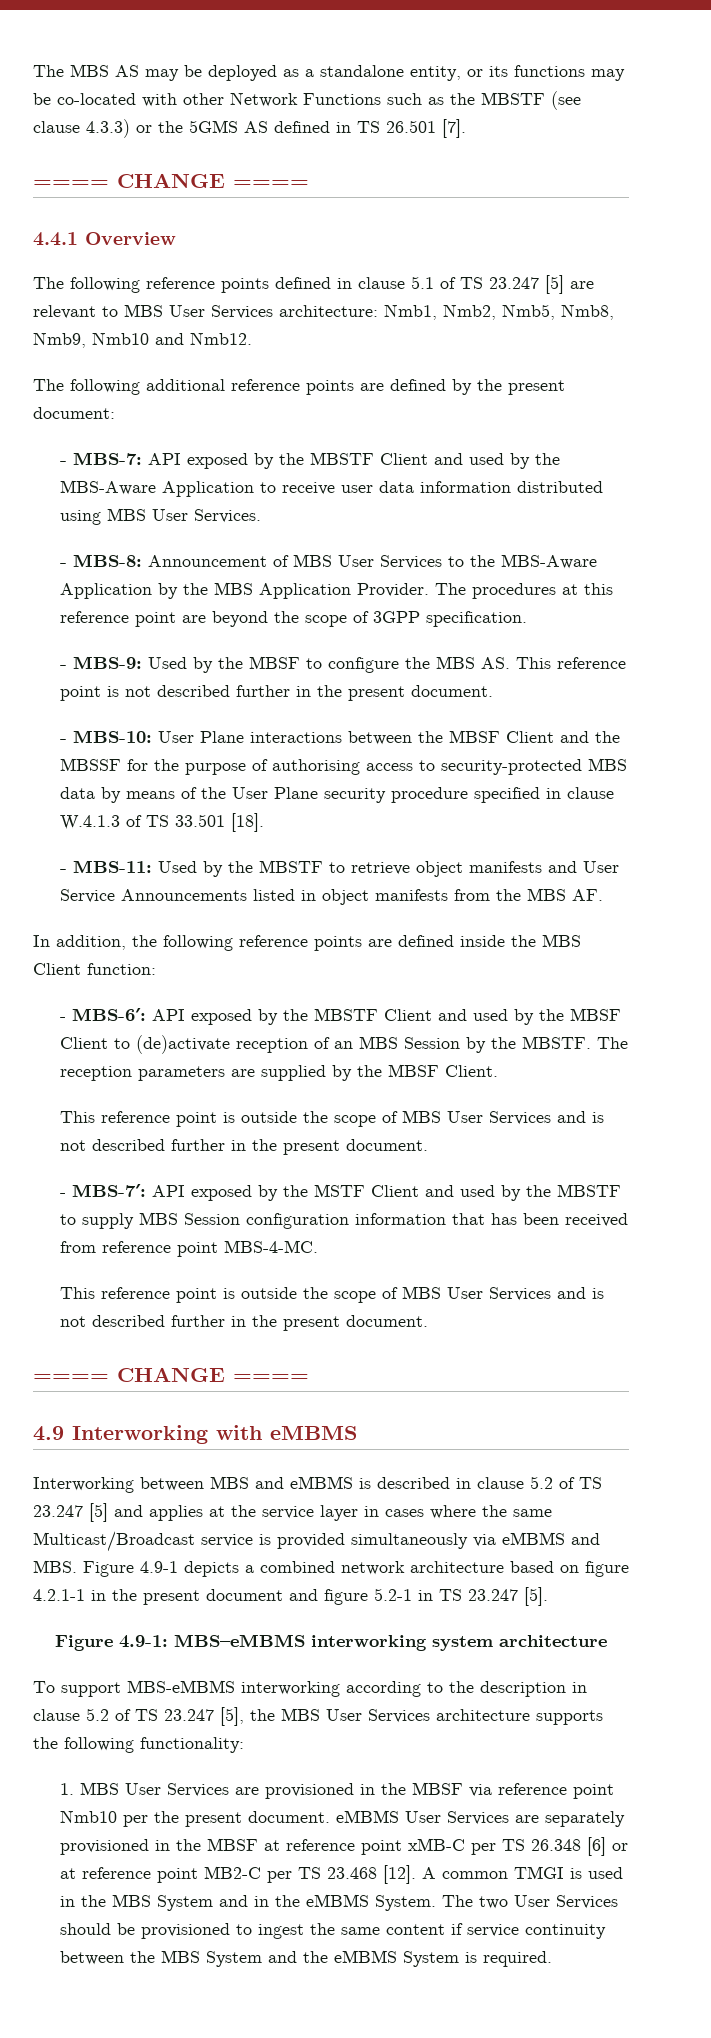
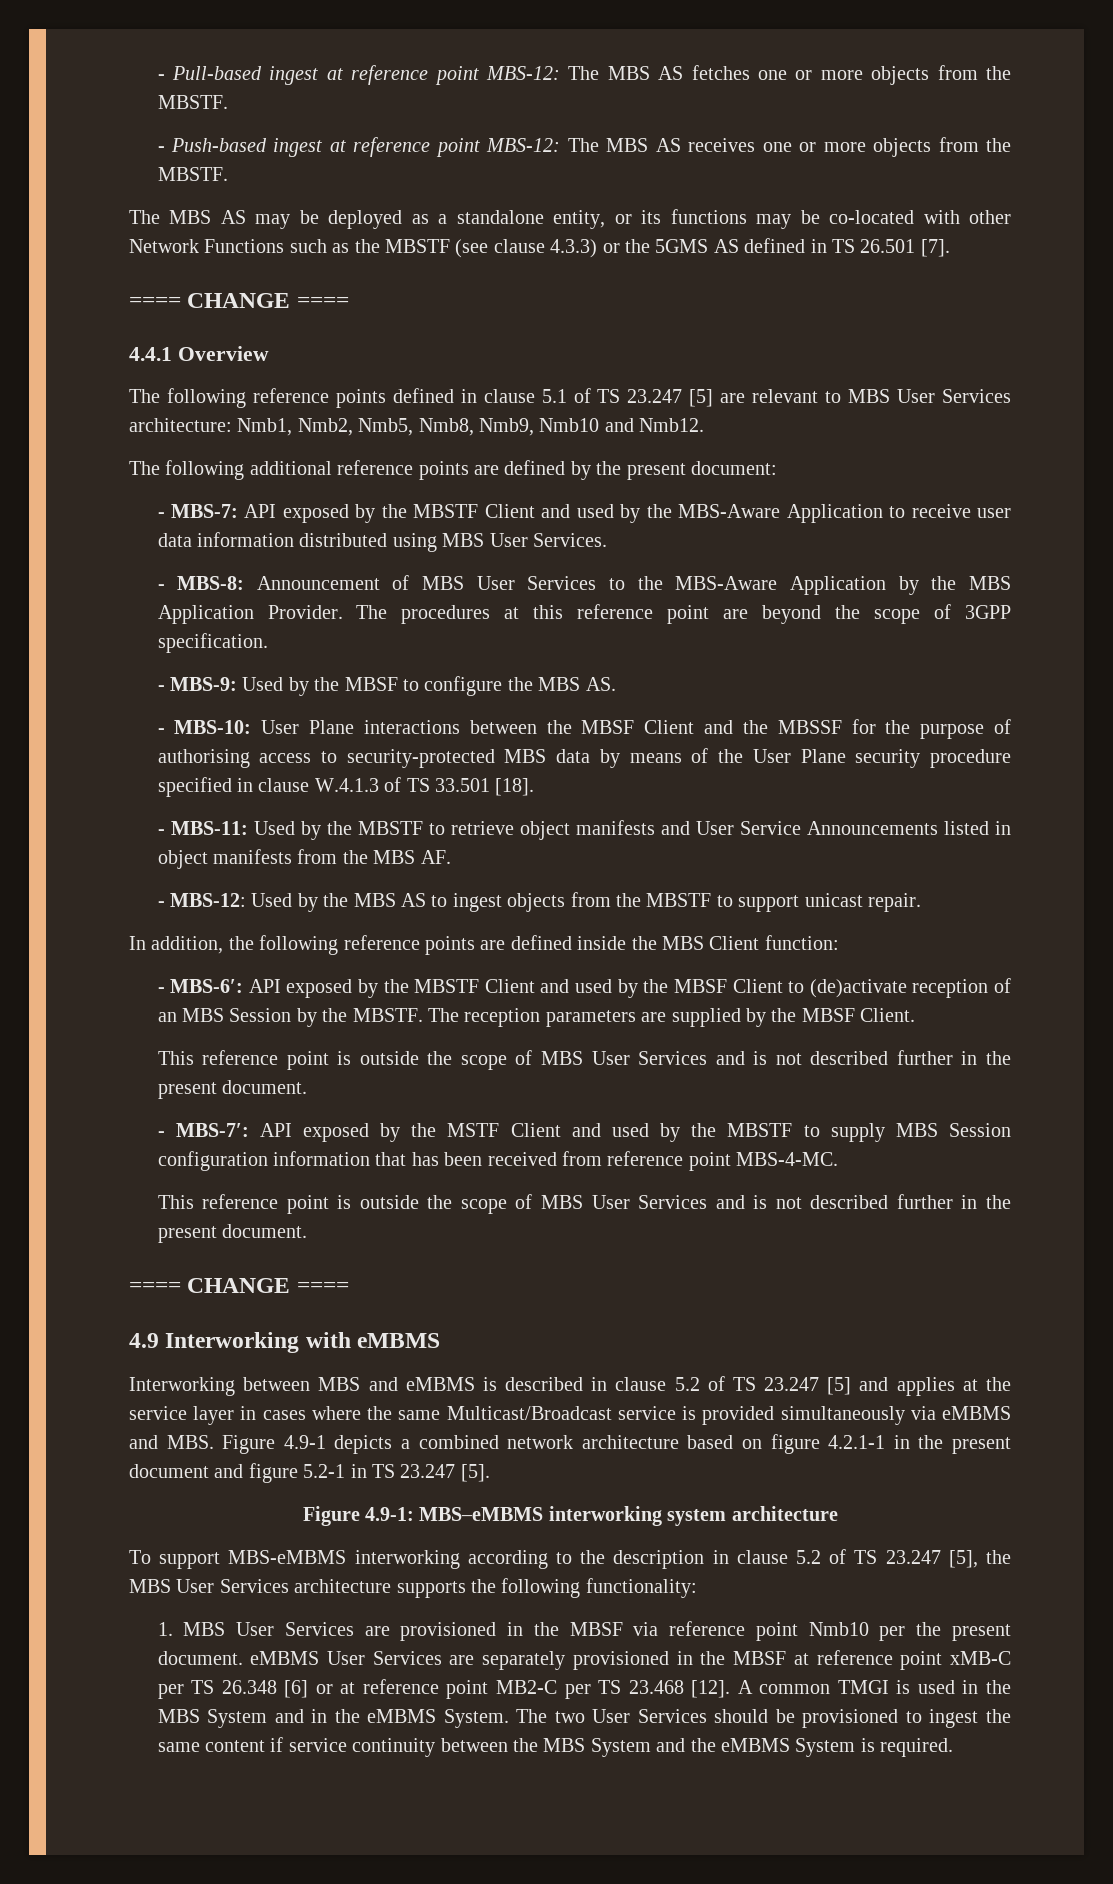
+ - Pull-based ingest at reference point MBS-12: The MBS AS fetches one or more objects from the MBSTF.
+ - Push-based ingest at reference point MBS-12: The MBS AS receives one or more objects from the MBSTF.
- - MBS-9: Used by the MBSF to configure the MBS AS. This reference point is not described further in the present document.
+ - MBS-9: Used by the MBSF to configure the MBS AS.
+ - MBS-12: Used by the MBS AS to ingest objects from the MBSTF to support unicast repair.

